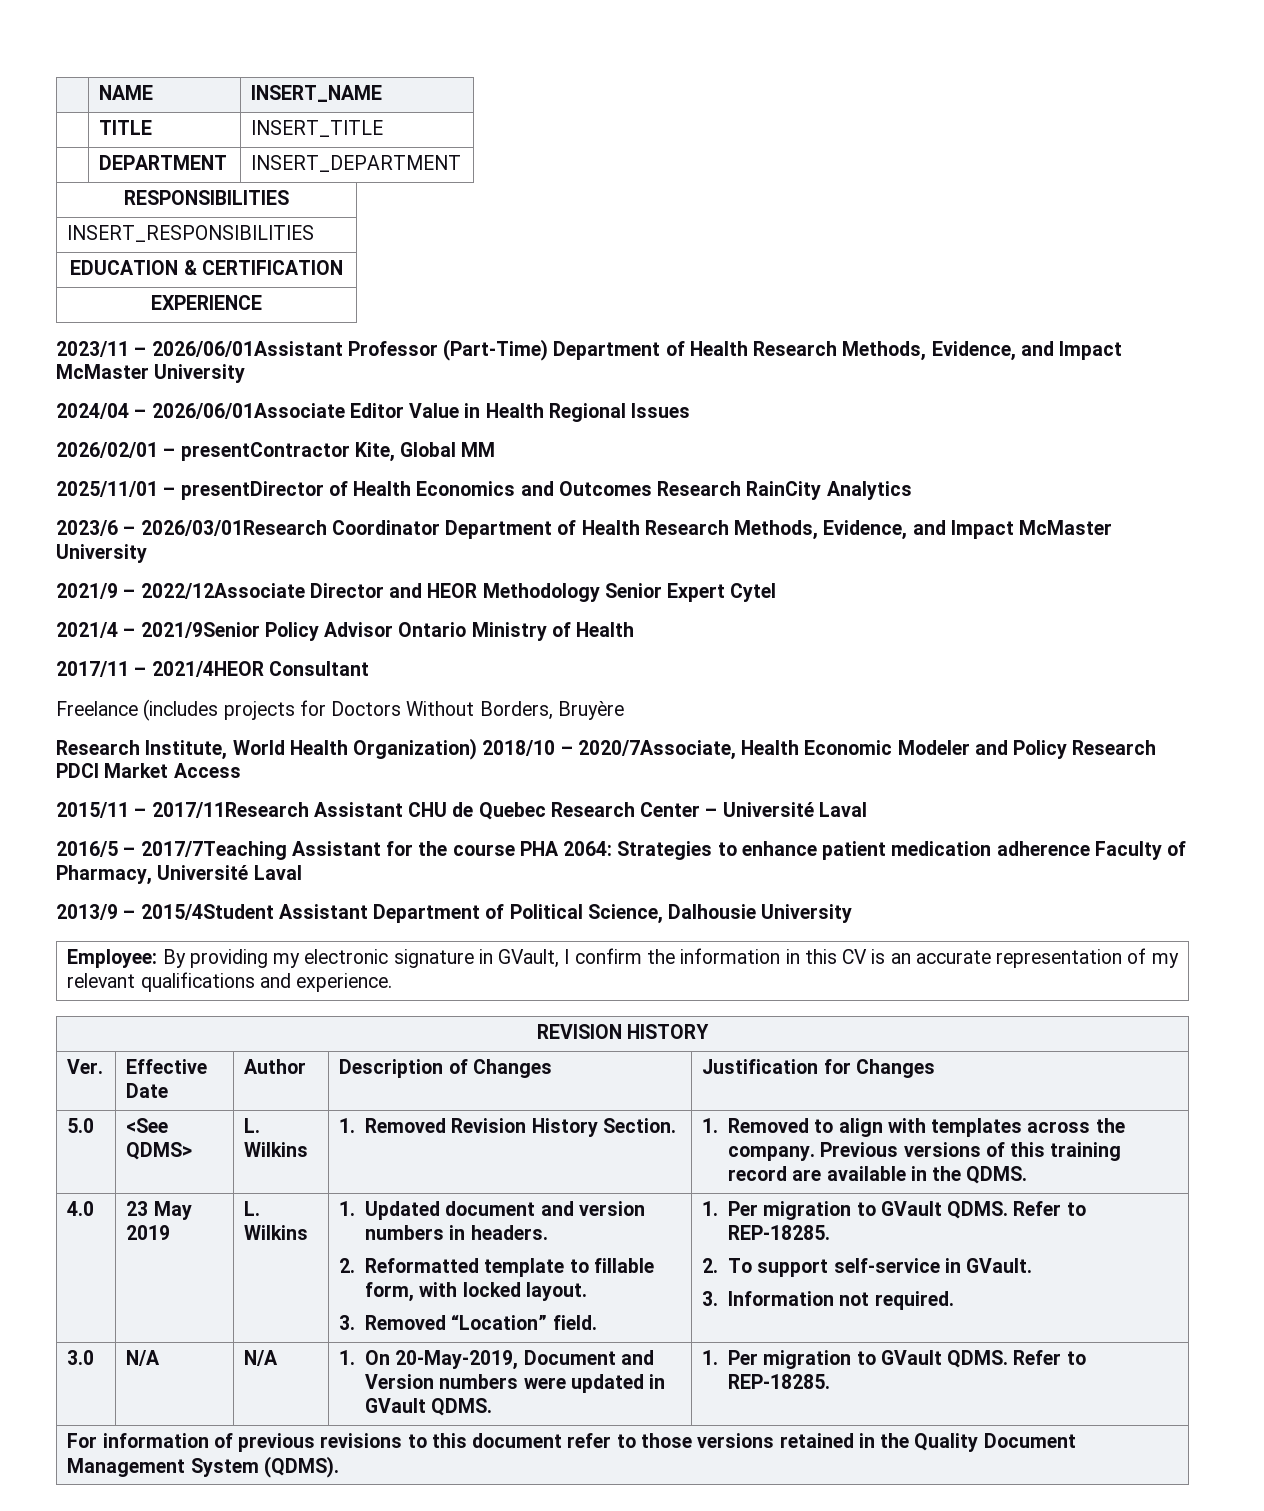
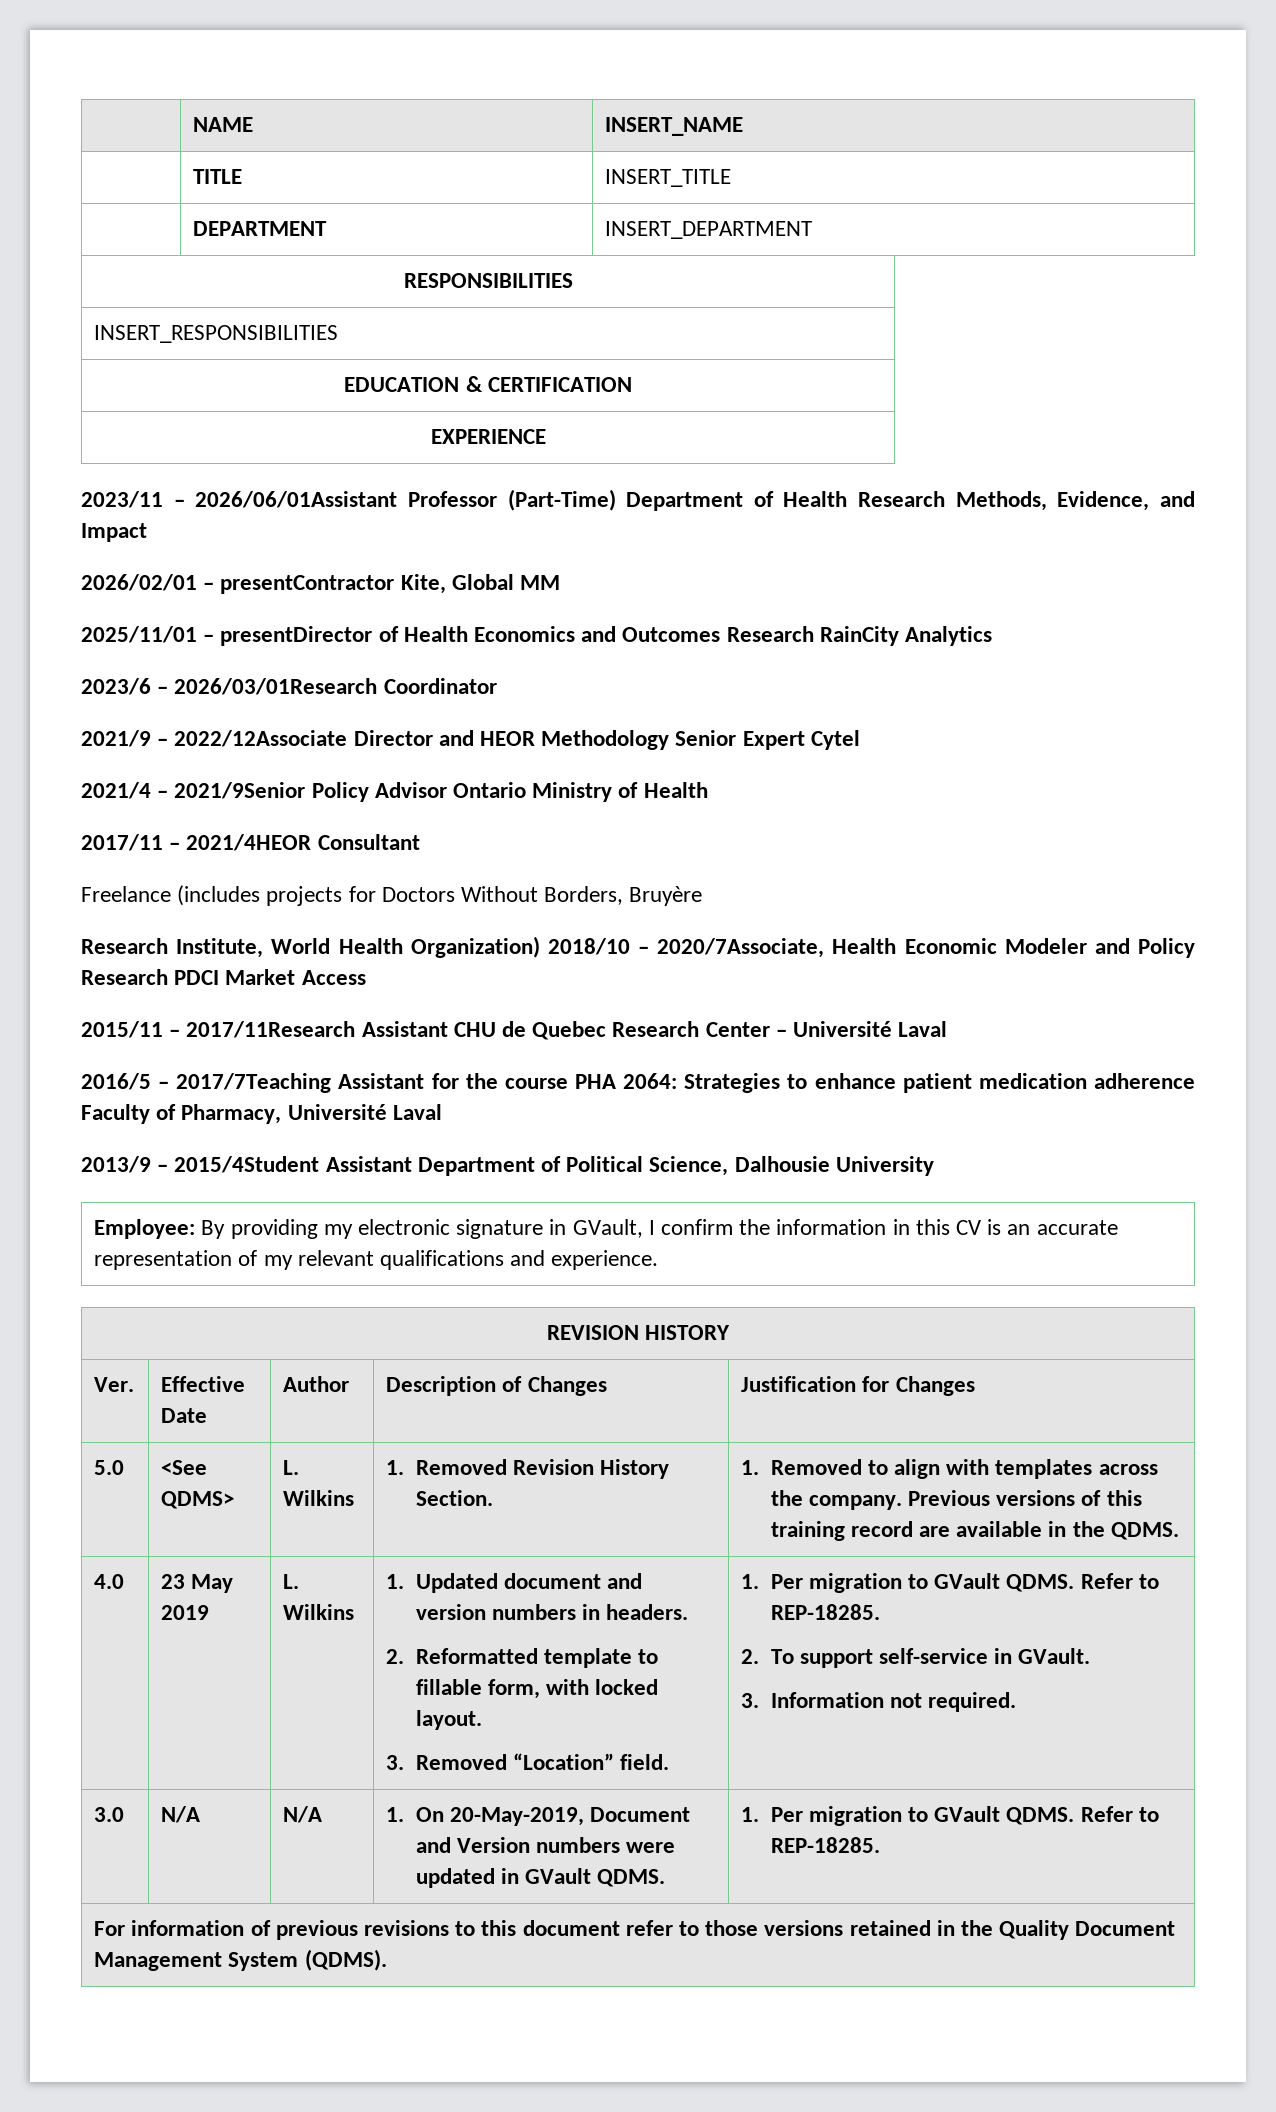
- 2023/11 – 2026/06/01Assistant Professor (Part-Time) Department of Health Research Methods, Evidence, and Impact McMaster University
- 2024/04 – 2026/06/01Associate Editor Value in Health Regional Issues
+ 2023/11 – 2026/06/01Assistant Professor (Part-Time) Department of Health Research Methods, Evidence, and Impact
- 2023/6 – 2026/03/01Research Coordinator Department of Health Research Methods, Evidence, and Impact McMaster University
+ 2023/6 – 2026/03/01Research Coordinator

